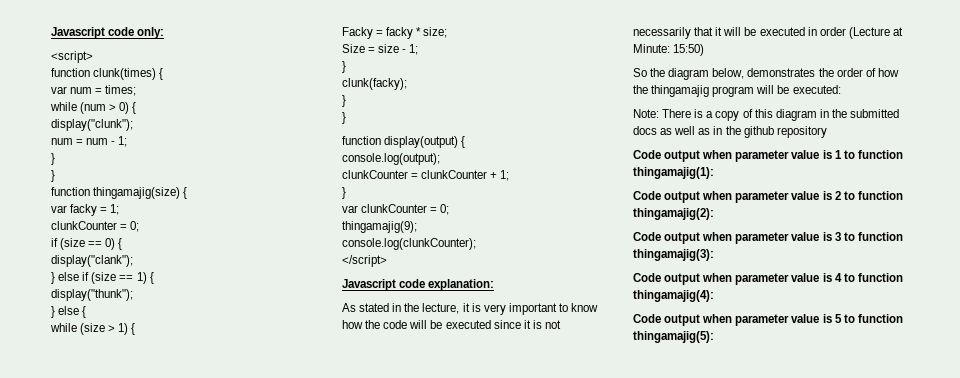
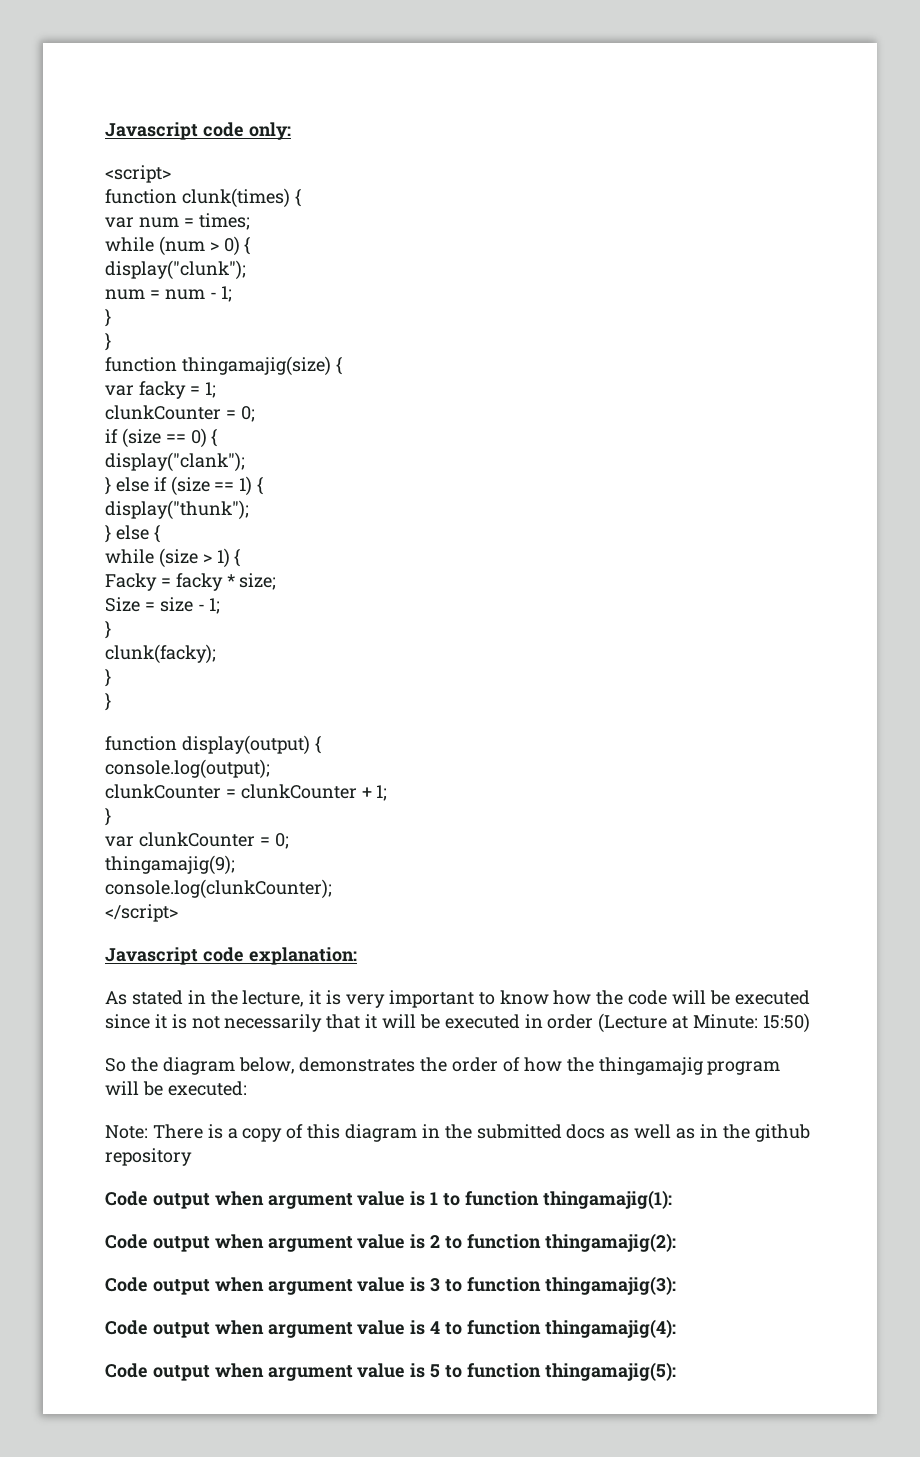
- Code output when parameter value is 1 to function thingamajig(1):
+ Code output when argument value is 1 to function thingamajig(1):
- Code output when parameter value is 2 to function thingamajig(2):
+ Code output when argument value is 2 to function thingamajig(2):
- Code output when parameter value is 3 to function thingamajig(3):
+ Code output when argument value is 3 to function thingamajig(3):
- Code output when parameter value is 4 to function thingamajig(4):
+ Code output when argument value is 4 to function thingamajig(4):
- Code output when parameter value is 5 to function thingamajig(5):
+ Code output when argument value is 5 to function thingamajig(5):

